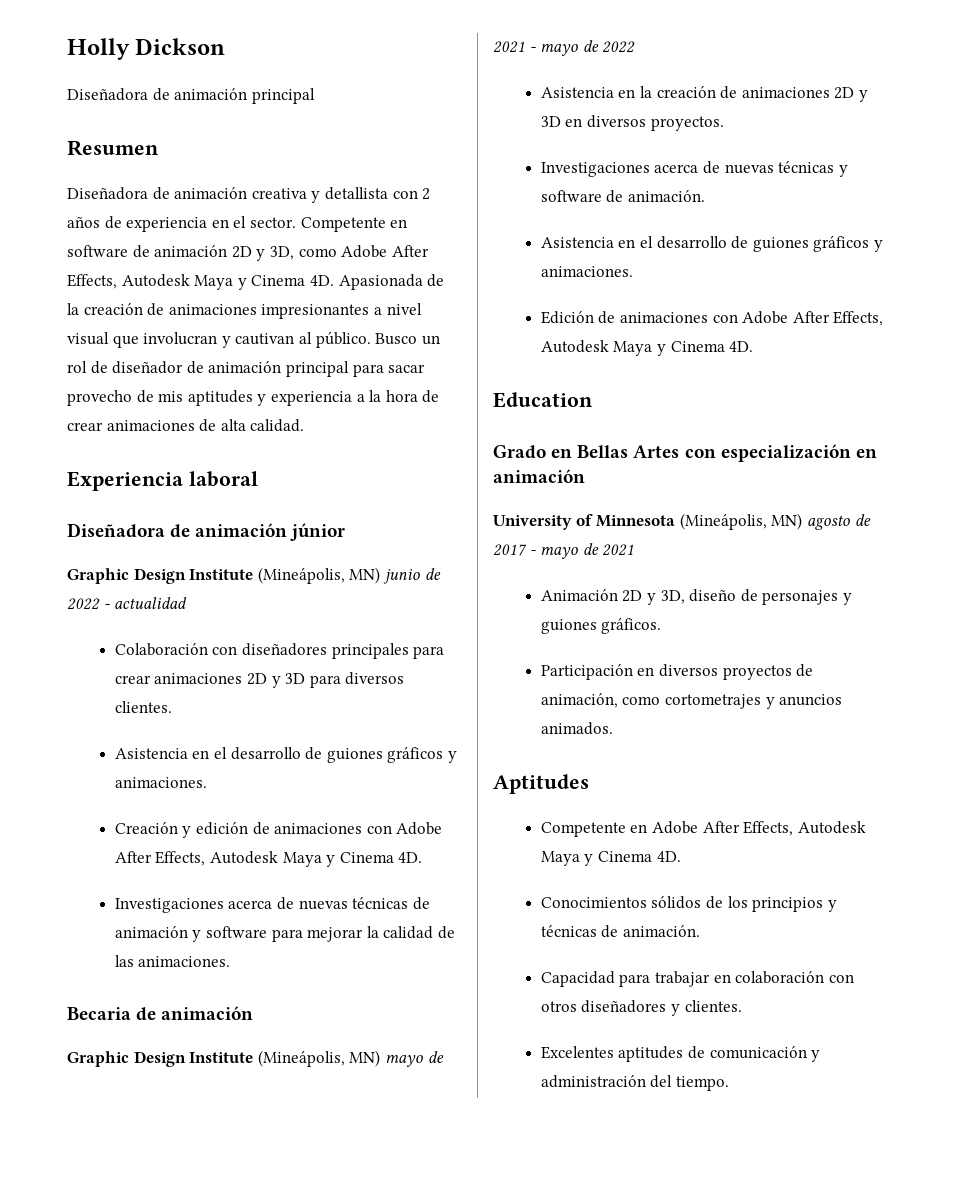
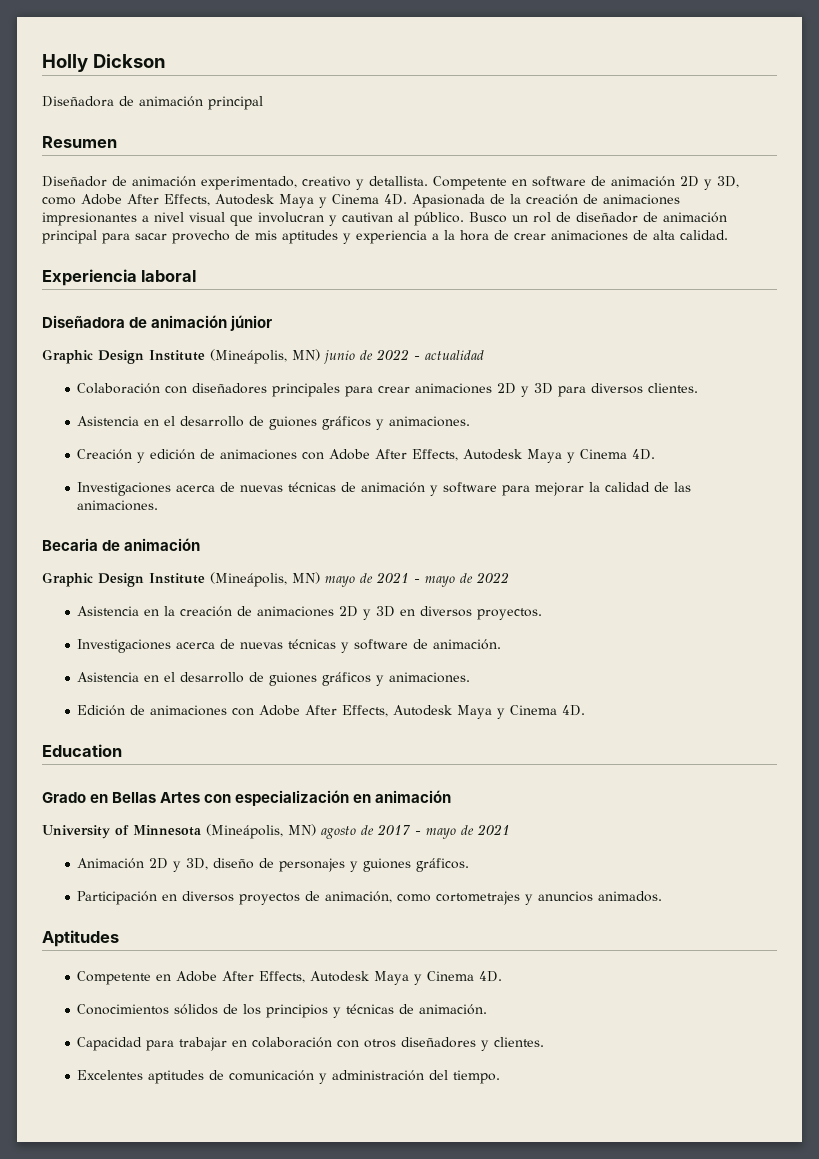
- Diseñadora de animación creativa y detallista con 2 años de experiencia en el sector.
+ Diseñador de animación experimentado, creativo y detallista.

